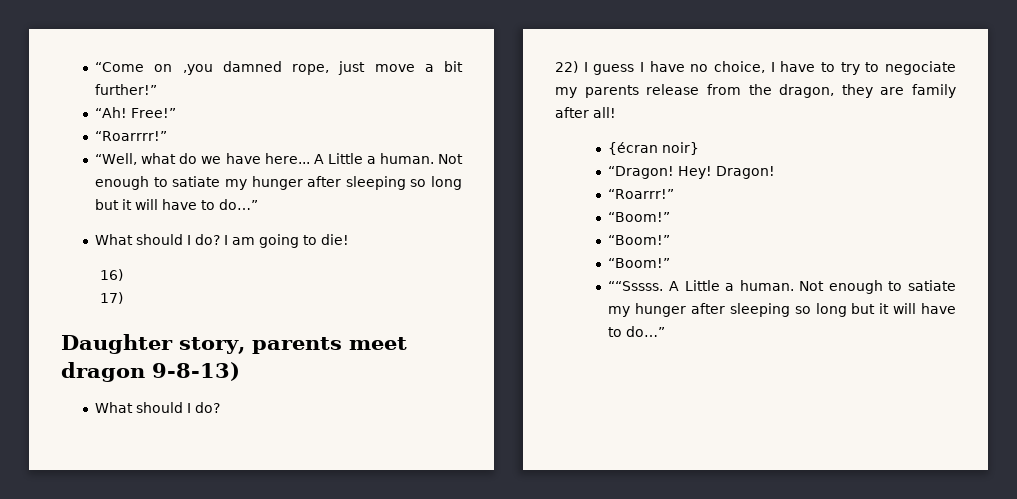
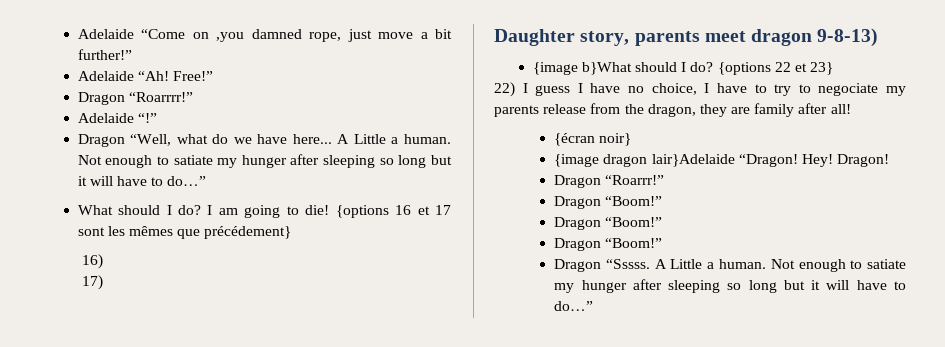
- “Come on ,you damned rope, just move a bit further!”
+ Adelaide “Come on ,you damned rope, just move a bit further!”
- “Ah!
+ Adelaide “Ah!
- “Roarrrr!”
+ Dragon “Roarrrr!”
- “Well, what do we have here...
+ Adelaide “!”
+ Dragon “Well, what do we have here...
+ {options 16 et 17 sont les mêmes que précédement}
  Daughter story, parents meet dragon 9-8-13)
- What should I do?
+ {image b}What should I do? {options 22 et 23}
- “Dragon!
+ {image dragon lair}Adelaide “Dragon!
- “Roarrr!”
- “Boom!”
- “Boom!”
- “Boom!”
- ““Sssss.
+ Dragon “Roarrr!”
+ Dragon “Boom!”
+ Dragon “Boom!”
+ Dragon “Boom!”
+ Dragon “Sssss.

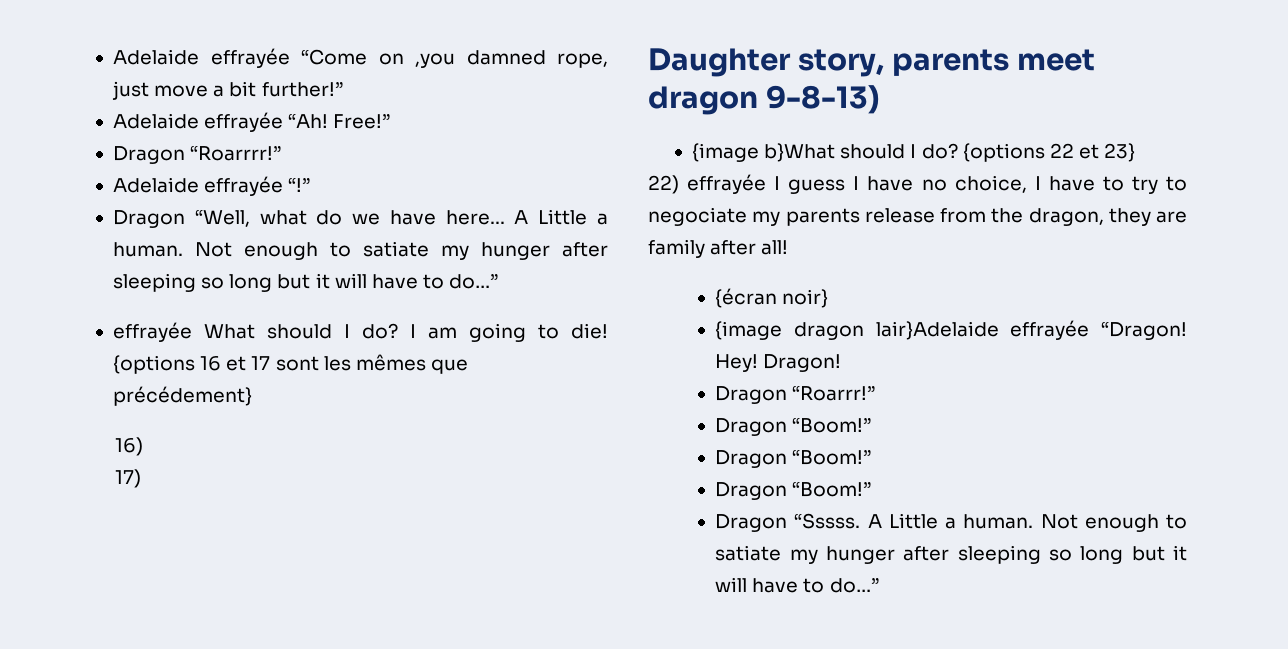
- Adelaide “Come on ,you damned rope, just move a bit further!”
+ Adelaide effrayée “Come on ,you damned rope, just move a bit further!”
- Adelaide “Ah!
+ Adelaide effrayée “Ah!
- Adelaide “!”
+ Adelaide effrayée “!”
- What should I do?
+ effrayée What should I do?
- 22) I guess I have no choice, I have to try to negociate my parents release from the dragon, they are family after all!
+ 22) effrayée I guess I have no choice, I have to try to negociate my parents release from the dragon, they are family after all!
- {image dragon lair}Adelaide “Dragon!
+ {image dragon lair}Adelaide effrayée “Dragon!

